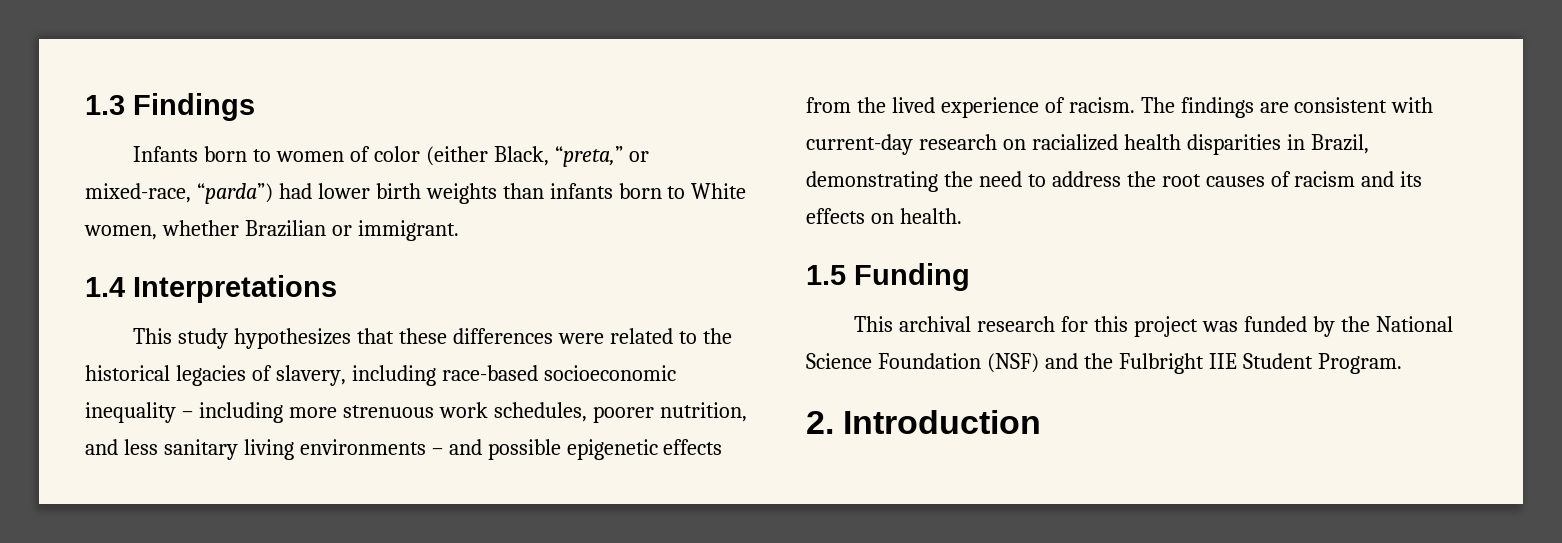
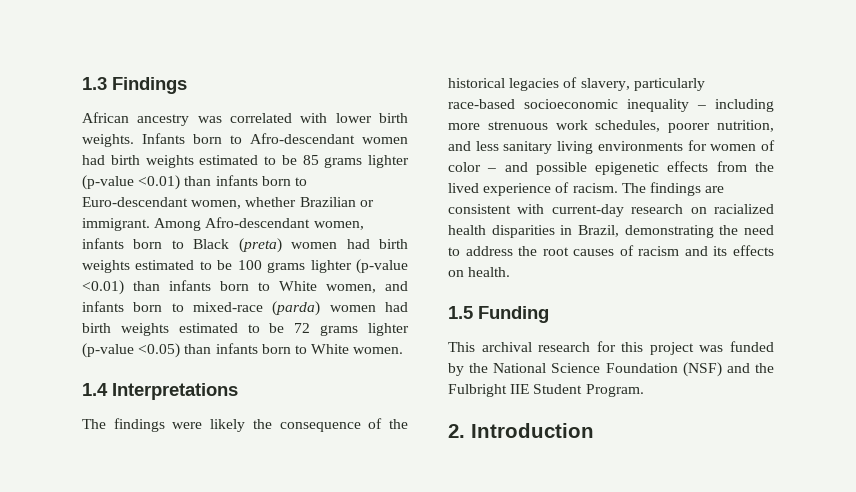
- Infants born to women of color (either Black, “preta,” or mixed-race, “parda”) had lower birth weights than infants born to White women, whether Brazilian or immigrant.
+ African ancestry was correlated with lower birth weights. Infants born to Afro-descendant women had birth weights estimated to be 85 grams lighter (p-value <0.01) than infants born to Euro-descendant women, whether Brazilian or immigrant. Among Afro-descendant women, infants born to Black (preta) women had birth weights estimated to be 100 grams lighter (p-value <0.01) than infants born to White women, and infants born to mixed-race (parda) women had birth weights estimated to be 72 grams lighter (p-value <0.05) than infants born to White women.
  1.4 Interpretations
- This study hypothesizes that these differences were related to the historical legacies of slavery, including race-based socioeconomic inequality – including more strenuous work schedules, poorer nutrition, and less sanitary living environments – and possible epigenetic effects from the lived experience of racism.
+ The findings were likely the consequence of the historical legacies of slavery, particularly race-based socioeconomic inequality – including more strenuous work schedules, poorer nutrition, and less sanitary living environments for women of color – and possible epigenetic effects from the lived experience of racism.

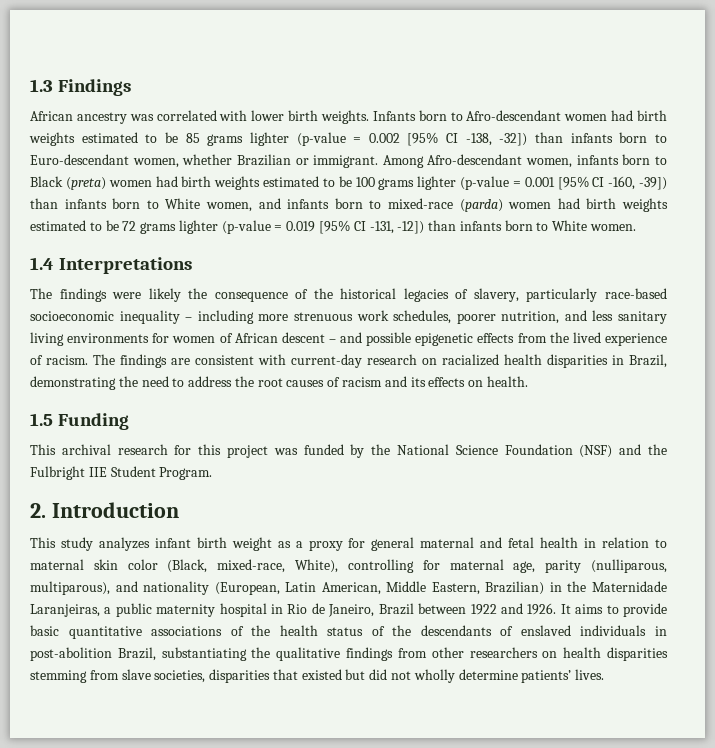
- Infants born to Afro-descendant women had birth weights estimated to be 85 grams lighter (p-value <0.01) than infants born to Euro-descendant women, whether Brazilian or immigrant.
+ Infants born to Afro-descendant women had birth weights estimated to be 85 grams lighter (p-value = 0.002 [95% CI -138, -32]) than infants born to Euro-descendant women, whether Brazilian or immigrant.
- Among Afro-descendant women, infants born to Black (preta) women had birth weights estimated to be 100 grams lighter (p-value <0.01) than infants born to White women, and infants born to mixed-race (parda) women had birth weights estimated to be 72 grams lighter (p-value <0.05) than infants born to White women.
+ Among Afro-descendant women, infants born to Black (preta) women had birth weights estimated to be 100 grams lighter (p-value = 0.001 [95% CI -160, -39]) than infants born to White women, and infants born to mixed-race (parda) women had birth weights estimated to be 72 grams lighter (p-value = 0.019 [95% CI -131, -12]) than infants born to White women.
- The findings were likely the consequence of the historical legacies of slavery, particularly race-based socioeconomic inequality – including more strenuous work schedules, poorer nutrition, and less sanitary living environments for women of color – and possible epigenetic effects from the lived experience of racism.
+ The findings were likely the consequence of the historical legacies of slavery, particularly race-based socioeconomic inequality – including more strenuous work schedules, poorer nutrition, and less sanitary living environments for women of African descent – and possible epigenetic effects from the lived experience of racism.
+ This study analyzes infant birth weight as a proxy for general maternal and fetal health in relation to maternal skin color (Black, mixed-race, White), controlling for maternal age, parity (nulliparous, multiparous), and nationality (European, Latin American, Middle Eastern, Brazilian) in the Maternidade Laranjeiras, a public maternity hospital in Rio de Janeiro, Brazil between 1922 and 1926. It aims to provide basic quantitative associations of the health status of the descendants of enslaved individuals in post-abolition Brazil, substantiating the qualitative findings from other researchers on health disparities stemming from slave societies, disparities that existed but did not wholly determine patients’ lives.

